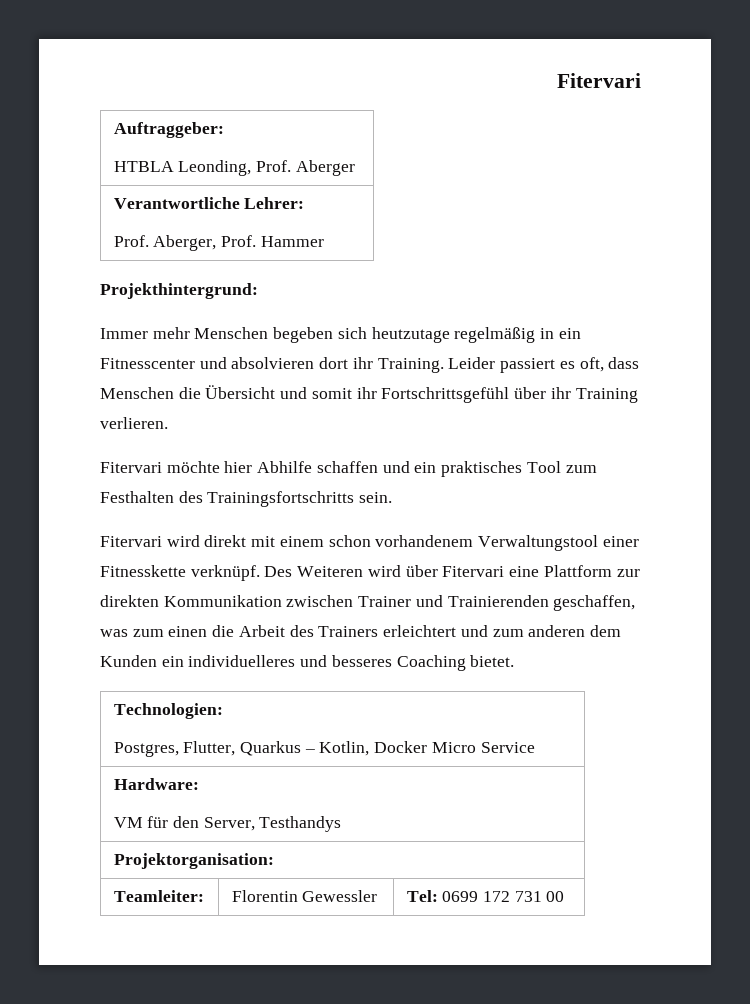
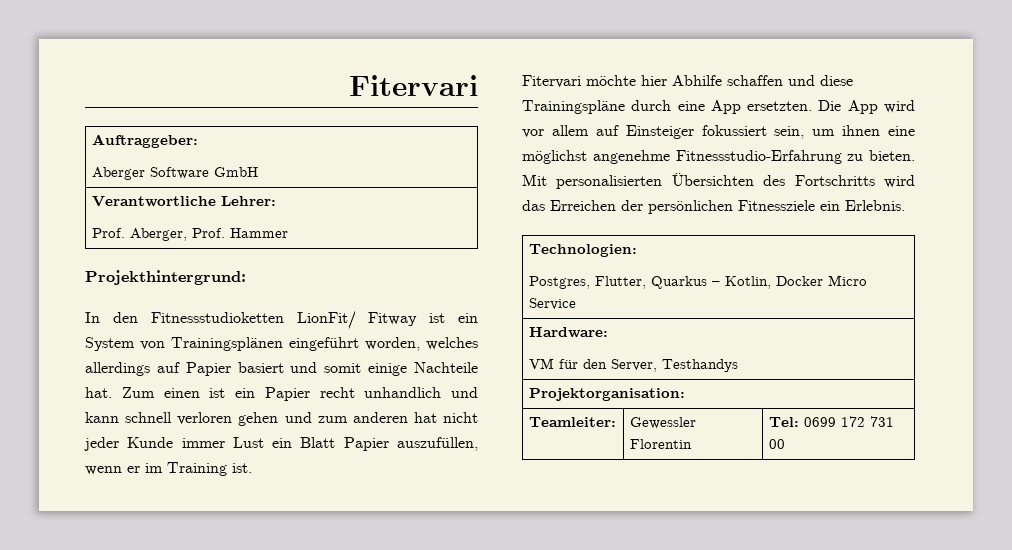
  Auftraggeber:
- HTBLA Leonding, Prof. Aberger
+ Aberger Software GmbH
- Immer mehr Menschen begeben sich heutzutage regelmäßig in ein Fitnesscenter und absolvieren dort ihr Training. Leider passiert es oft, dass Menschen die Übersicht und somit ihr Fortschrittsgefühl über ihr Training verlieren.
+ In den Fitnessstudioketten LionFit/ Fitway ist ein System von Trainingsplänen eingeführt worden, welches allerdings auf Papier basiert und somit einige Nachteile hat. Zum einen ist ein Papier recht unhandlich und kann schnell verloren gehen und zum anderen hat nicht jeder Kunde immer Lust ein Blatt Papier auszufüllen, wenn er im Training ist.
- Fitervari möchte hier Abhilfe schaffen und ein praktisches Tool zum Festhalten des Trainingsfortschritts sein.
- Fitervari wird direkt mit einem schon vorhandenem Verwaltungstool einer Fitnesskette verknüpf. Des Weiteren wird über Fitervari eine Plattform zur direkten Kommunikation zwischen Trainer und Trainierenden geschaffen, was zum einen die Arbeit des Trainers erleichtert und zum anderen dem Kunden ein individuelleres und besseres Coaching bietet.
+ Fitervari möchte hier Abhilfe schaffen und diese Trainingspläne durch eine App ersetzten. Die App wird vor allem auf Einsteiger fokussiert sein, um ihnen eine möglichst angenehme Fitnessstudio-Erfahrung zu bieten. Mit personalisierten Übersichten des Fortschritts wird das Erreichen der persönlichen Fitnessziele ein Erlebnis.
- Teamleiter: | Florentin Gewessler | Tel: 0699 172 731 00
+ Teamleiter: | Gewessler Florentin | Tel: 0699 172 731 00

